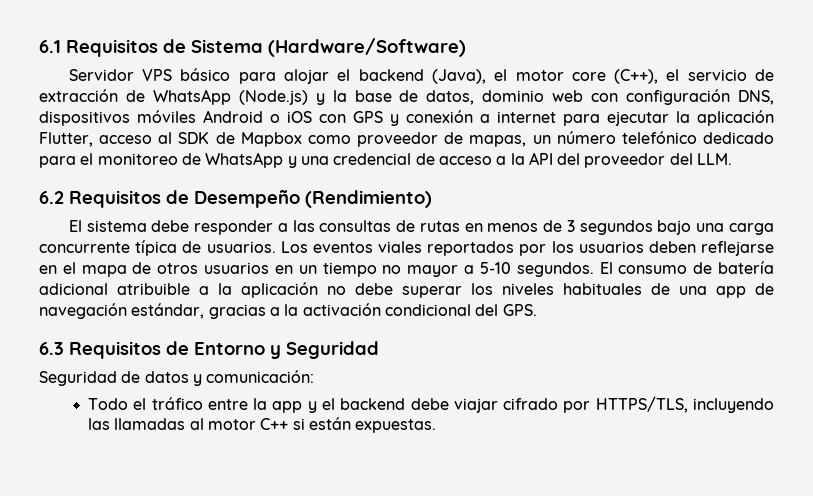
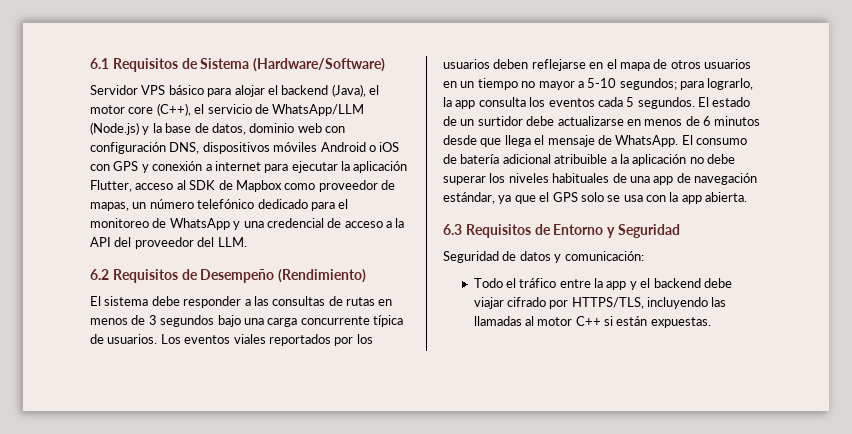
- Servidor VPS básico para alojar el backend (Java), el motor core (C++), el servicio de extracción de WhatsApp (Node.js) y la base de datos, dominio web con configuración DNS, dispositivos móviles Android o iOS con GPS y conexión a internet para ejecutar la aplicación Flutter, acceso al SDK de Mapbox como proveedor de mapas, un número telefónico dedicado para el monitoreo de WhatsApp y una credencial de acceso a la API del proveedor del LLM.
+ Servidor VPS básico para alojar el backend (Java), el motor core (C++), el servicio de WhatsApp/LLM (Node.js) y la base de datos, dominio web con configuración DNS, dispositivos móviles Android o iOS con GPS y conexión a internet para ejecutar la aplicación Flutter, acceso al SDK de Mapbox como proveedor de mapas, un número telefónico dedicado para el monitoreo de WhatsApp y una credencial de acceso a la API del proveedor del LLM.
- Los eventos viales reportados por los usuarios deben reflejarse en el mapa de otros usuarios en un tiempo no mayor a 5-10 segundos.
+ Los eventos viales reportados por los usuarios deben reflejarse en el mapa de otros usuarios en un tiempo no mayor a 5-10 segundos; para lograrlo, la app consulta los eventos cada 5 segundos. El estado de un surtidor debe actualizarse en menos de 6 minutos desde que llega el mensaje de WhatsApp.
- El consumo de batería adicional atribuible a la aplicación no debe superar los niveles habituales de una app de navegación estándar, gracias a la activación condicional del GPS.
+ El consumo de batería adicional atribuible a la aplicación no debe superar los niveles habituales de una app de navegación estándar, ya que el GPS solo se usa con la app abierta.

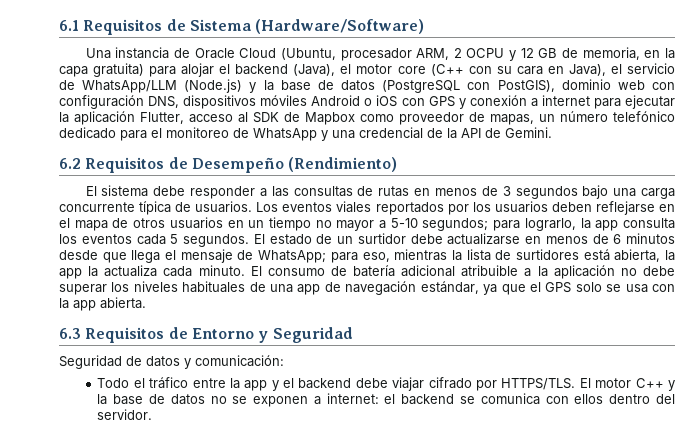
- Servidor VPS básico para alojar el backend (Java), el motor core (C++), el servicio de WhatsApp/LLM (Node.js) y la base de datos, dominio web con configuración DNS, dispositivos móviles Android o iOS con GPS y conexión a internet para ejecutar la aplicación Flutter, acceso al SDK de Mapbox como proveedor de mapas, un número telefónico dedicado para el monitoreo de WhatsApp y una credencial de acceso a la API del proveedor del LLM.
+ Una instancia de Oracle Cloud (Ubuntu, procesador ARM, 2 OCPU y 12 GB de memoria, en la capa gratuita) para alojar el backend (Java), el motor core (C++ con su cara en Java), el servicio de WhatsApp/LLM (Node.js) y la base de datos (PostgreSQL con PostGIS), dominio web con configuración DNS, dispositivos móviles Android o iOS con GPS y conexión a internet para ejecutar la aplicación Flutter, acceso al SDK de Mapbox como proveedor de mapas, un número telefónico dedicado para el monitoreo de WhatsApp y una credencial de la API de Gemini.
- El estado de un surtidor debe actualizarse en menos de 6 minutos desde que llega el mensaje de WhatsApp.
+ El estado de un surtidor debe actualizarse en menos de 6 minutos desde que llega el mensaje de WhatsApp; para eso, mientras la lista de surtidores está abierta, la app la actualiza cada minuto.
- Todo el tráfico entre la app y el backend debe viajar cifrado por HTTPS/TLS, incluyendo las llamadas al motor C++ si están expuestas.
+ Todo el tráfico entre la app y el backend debe viajar cifrado por HTTPS/TLS. El motor C++ y la base de datos no se exponen a internet: el backend se comunica con ellos dentro del servidor.

